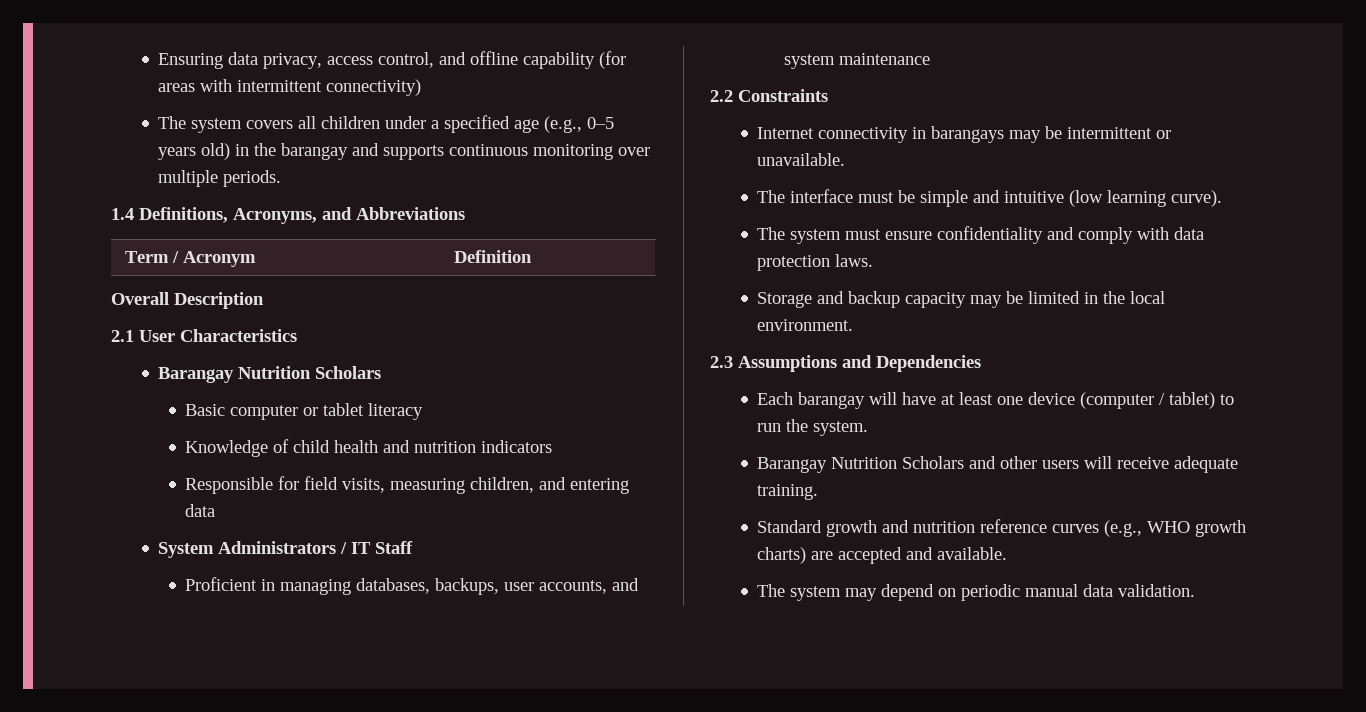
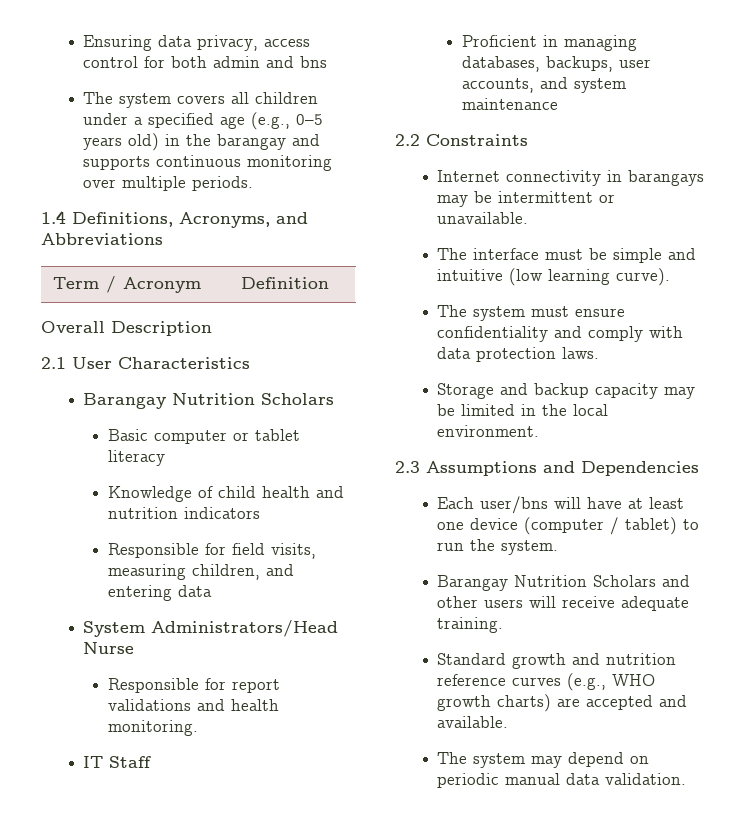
- Ensuring data privacy, access control, and offline capability (for areas with intermittent connectivity)
+ Ensuring data privacy, access control for both admin and bns
- System Administrators / IT Staff
+ System Administrators/Head Nurse
+ Responsible for report validations and health monitoring.
+ IT Staff
- Each barangay will have at least one device (computer / tablet) to run the system.
+ Each user/bns will have at least one device (computer / tablet) to run the system.

